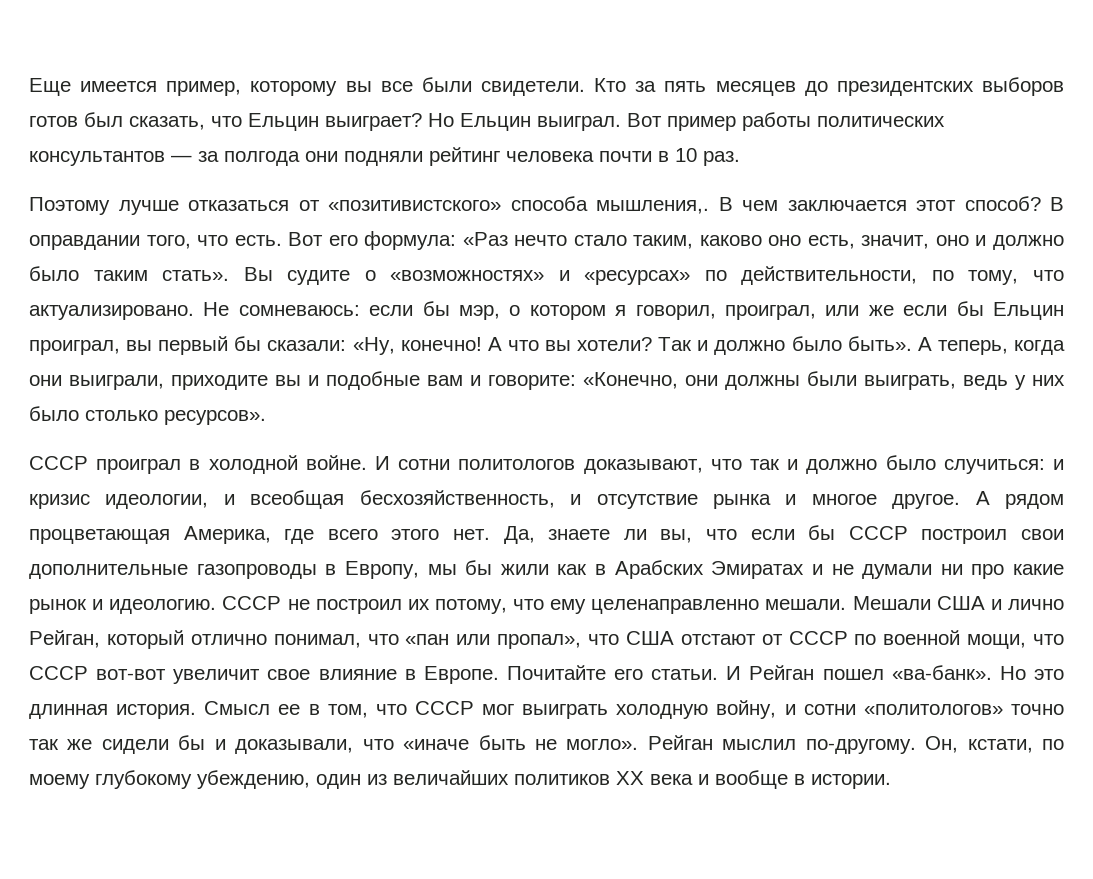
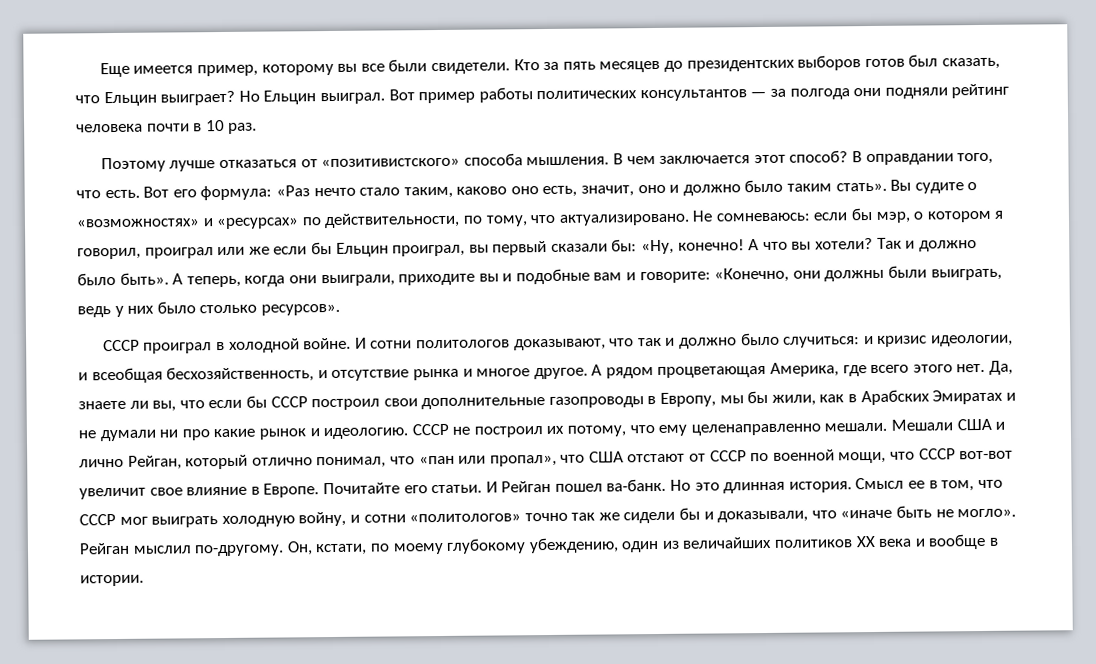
- Поэтому лучше отказаться от «позитивистского» способа мышления,.
+ Поэтому лучше отказаться от «позитивистского» способа мышления.
- Не сомневаюсь: если бы мэр, о котором я говорил, проиграл, или же если бы Ельцин проиграл, вы первый бы сказали: «Ну, конечно!
+ Не сомневаюсь: если бы мэр, о котором я говорил, проиграл или же если бы Ельцин проиграл, вы первый сказали бы: «Ну, конечно!
- Да, знаете ли вы, что если бы СССР построил свои дополнительные газопроводы в Европу, мы бы жили как в Арабских Эмиратах и не думали ни про какие рынок и идеологию.
+ Да, знаете ли вы, что если бы СССР построил свои дополнительные газопроводы в Европу, мы бы жили, как в Арабских Эмиратах и не думали ни про какие рынок и идеологию.
- И Рейган пошел «ва-банк».
+ И Рейган пошел ва-банк.

